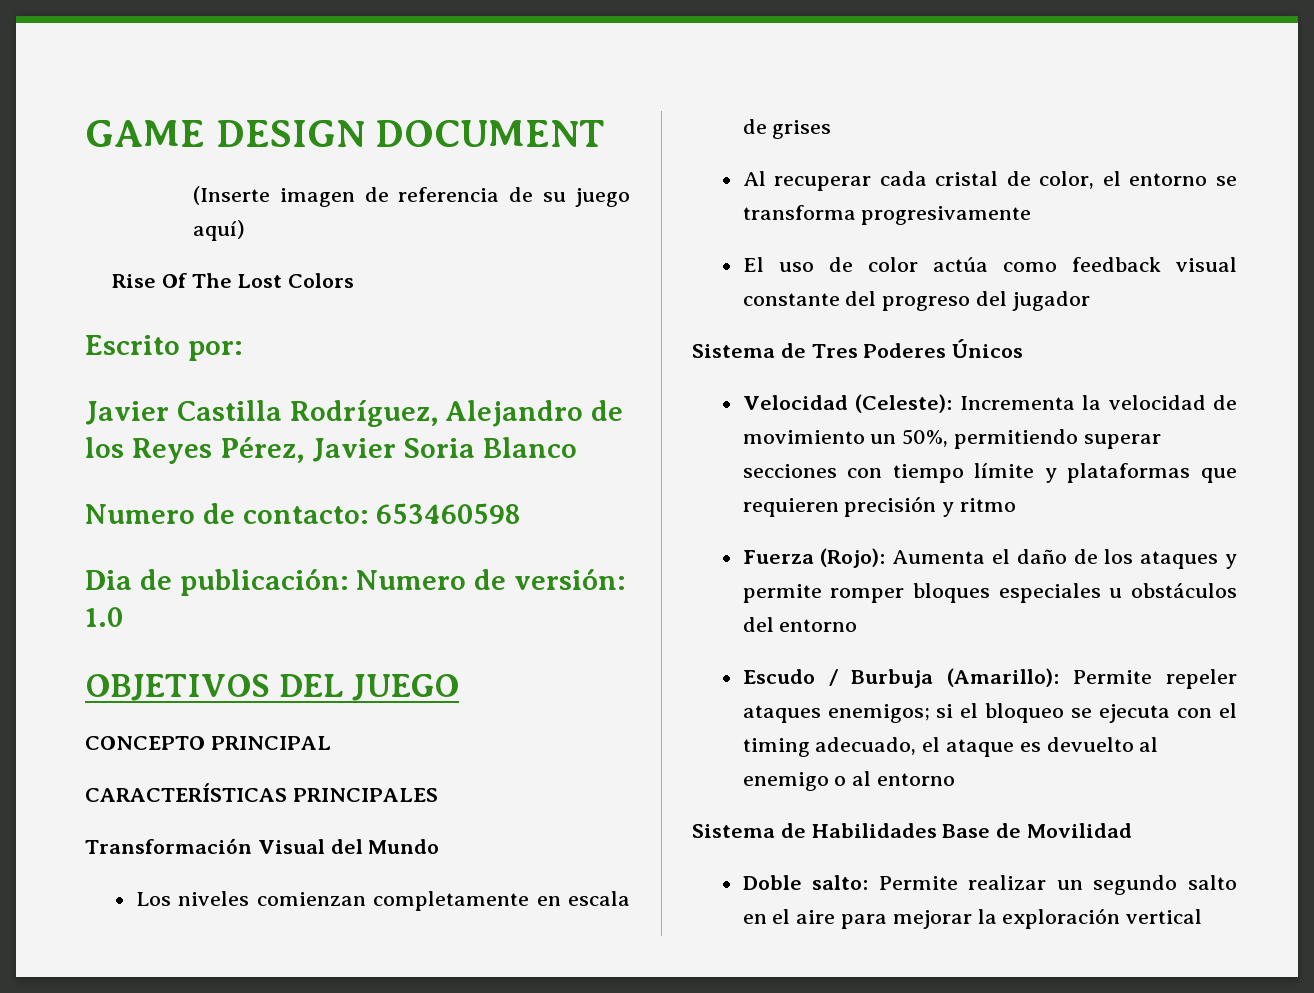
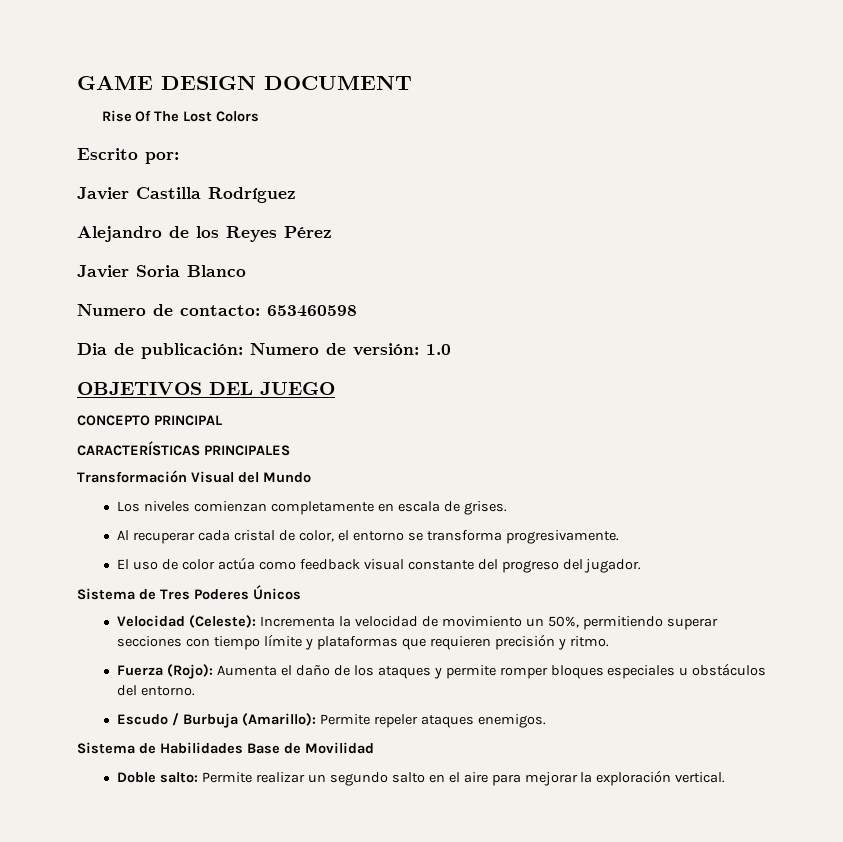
- (Inserte imagen de referencia de su juego aquí)
- Javier Castilla Rodríguez, Alejandro de los Reyes Pérez, Javier Soria Blanco
+ Javier Castilla Rodríguez
+ Alejandro de los Reyes Pérez
+ Javier Soria Blanco
- Los niveles comienzan completamente en escala de grises
+ Los niveles comienzan completamente en escala de grises.
- Al recuperar cada cristal de color, el entorno se transforma progresivamente
+ Al recuperar cada cristal de color, el entorno se transforma progresivamente.
- El uso de color actúa como feedback visual constante del progreso del jugador
+ El uso de color actúa como feedback visual constante del progreso del jugador.
- Velocidad (Celeste): Incrementa la velocidad de movimiento un 50%, permitiendo superar secciones con tiempo límite y plataformas que requieren precisión y ritmo
+ Velocidad (Celeste): Incrementa la velocidad de movimiento un 50%, permitiendo superar secciones con tiempo límite y plataformas que requieren precisión y ritmo.
- Fuerza (Rojo): Aumenta el daño de los ataques y permite romper bloques especiales u obstáculos del entorno
+ Fuerza (Rojo): Aumenta el daño de los ataques y permite romper bloques especiales u obstáculos del entorno.
- Escudo / Burbuja (Amarillo): Permite repeler ataques enemigos; si el bloqueo se ejecuta con el timing adecuado, el ataque es devuelto al enemigo o al entorno
+ Escudo / Burbuja (Amarillo): Permite repeler ataques enemigos.
- Doble salto: Permite realizar un segundo salto en el aire para mejorar la exploración vertical
+ Doble salto: Permite realizar un segundo salto en el aire para mejorar la exploración vertical.

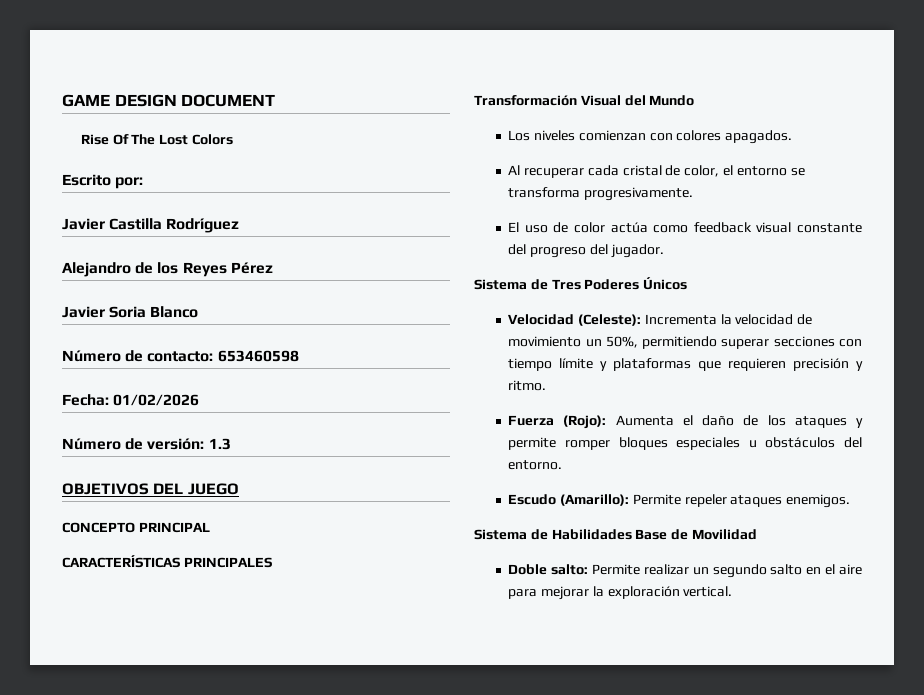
- Numero de contacto: 653460598
+ Número de contacto: 653460598
- Dia de publicación: Numero de versión: 1.0
+ Fecha: 01/02/2026
+ Número de versión: 1.3
- Los niveles comienzan completamente en escala de grises.
+ Los niveles comienzan con colores apagados.
- Escudo / Burbuja (Amarillo): Permite repeler ataques enemigos.
+ Escudo (Amarillo): Permite repeler ataques enemigos.

